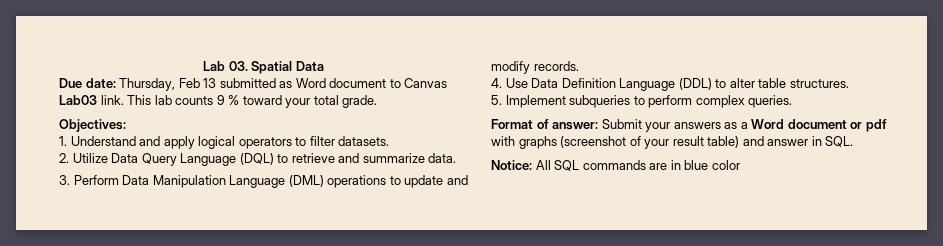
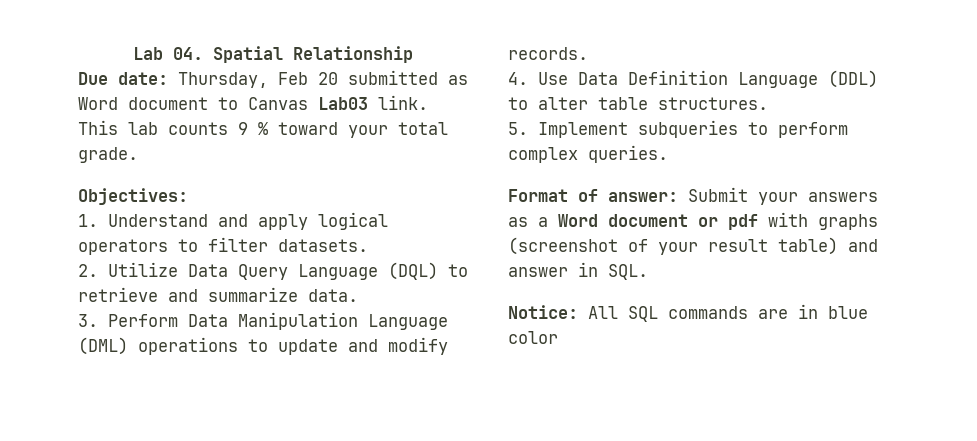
- Lab 03. Spatial Data
+ Lab 04. Spatial Relationship
- Due date: Thursday, Feb 13 submitted as Word document to Canvas Lab03 link.
+ Due date: Thursday, Feb 20 submitted as Word document to Canvas Lab03 link.

